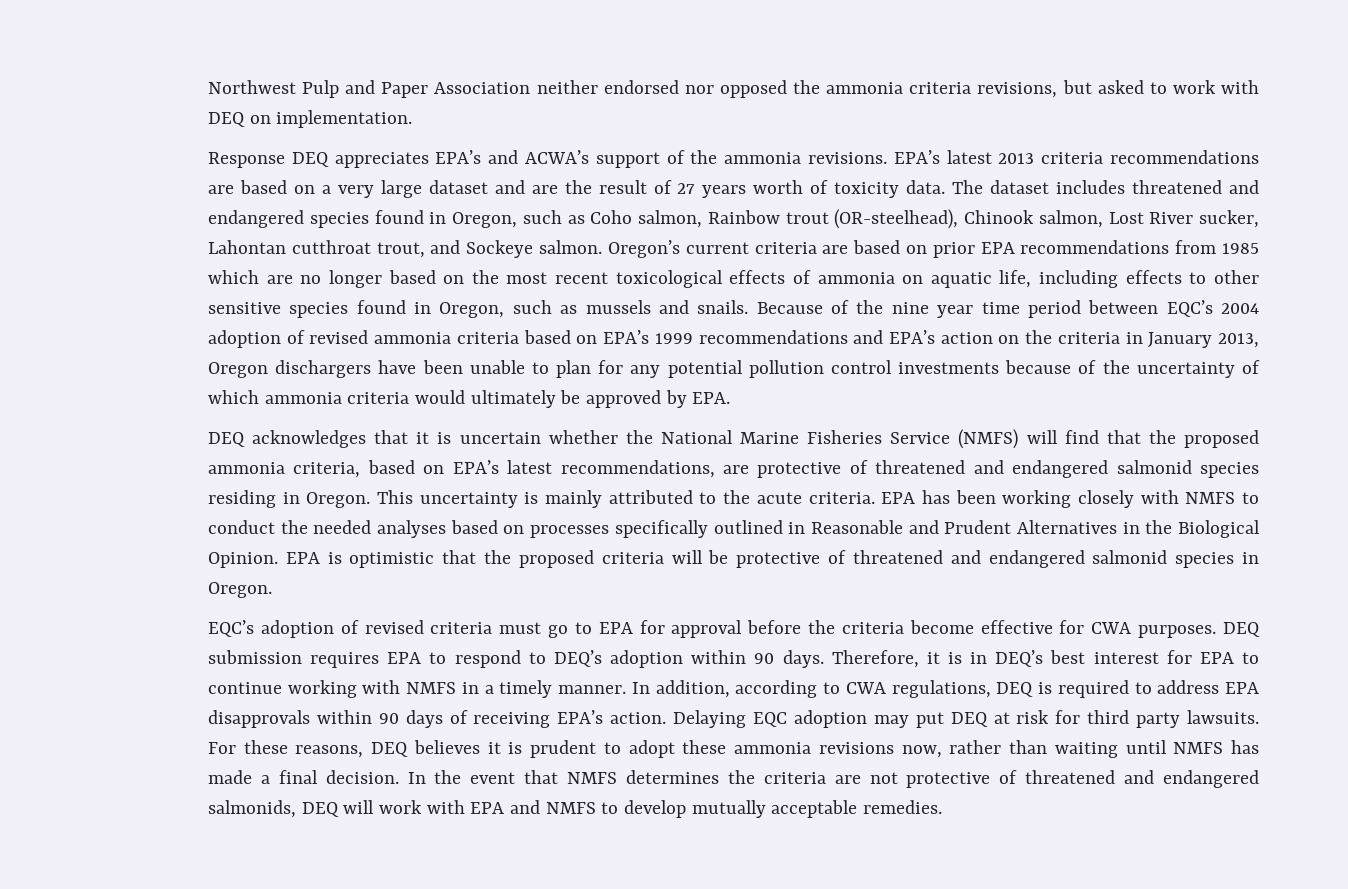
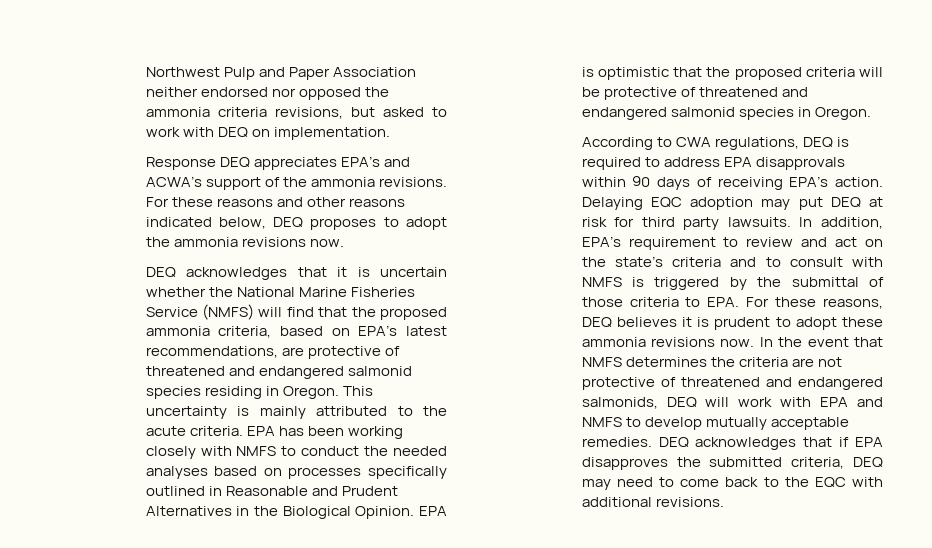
- EPA’s latest 2013 criteria recommendations are based on a very large dataset and are the result of 27 years worth of toxicity data. The dataset includes threatened and endangered species found in Oregon, such as Coho salmon, Rainbow trout (OR-steelhead), Chinook salmon, Lost River sucker, Lahontan cutthroat trout, and Sockeye salmon. Oregon’s current criteria are based on prior EPA recommendations from 1985 which are no longer based on the most recent toxicological effects of ammonia on aquatic life, including effects to other sensitive species found in Oregon, such as mussels and snails. Because of the nine year time period between EQC’s 2004 adoption of revised ammonia criteria based on EPA’s 1999 recommendations and EPA’s action on the criteria in January 2013, Oregon dischargers have been unable to plan for any potential pollution control investments because of the uncertainty of which ammonia criteria would ultimately be approved by EPA.
+ For these reasons and other reasons indicated below, DEQ proposes to adopt the ammonia revisions now.
- EQC’s adoption of revised criteria must go to EPA for approval before the criteria become effective for CWA purposes. DEQ submission requires EPA to respond to DEQ’s adoption within 90 days. Therefore, it is in DEQ’s best interest for EPA to continue working with NMFS in a timely manner. In addition, according to CWA regulations, DEQ is required to address EPA disapprovals within 90 days of receiving EPA’s action.
+ According to CWA regulations, DEQ is required to address EPA disapprovals within 90 days of receiving EPA’s action.
- For these reasons, DEQ believes it is prudent to adopt these ammonia revisions now, rather than waiting until NMFS has made a final decision.
+ In addition, EPA’s requirement to review and act on the state’s criteria and to consult with NMFS is triggered by the submittal of those criteria to EPA. For these reasons, DEQ believes it is prudent to adopt these ammonia revisions now.
+ DEQ acknowledges that if EPA disapproves the submitted criteria, DEQ may need to come back to the EQC with additional revisions.

